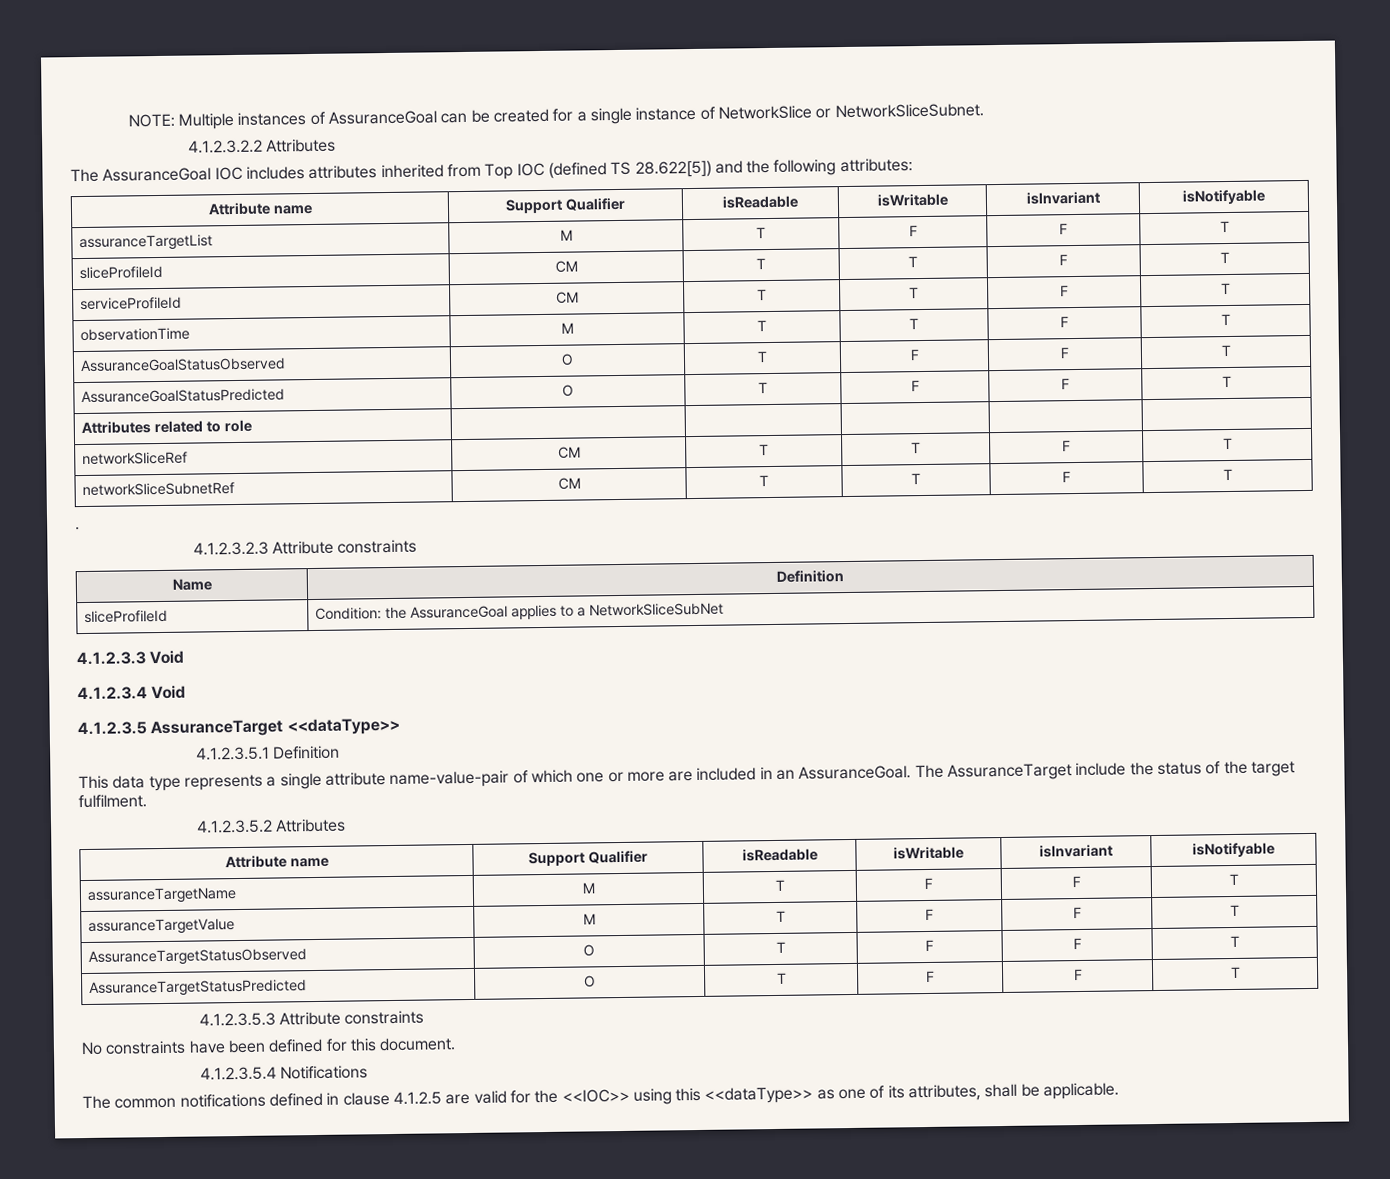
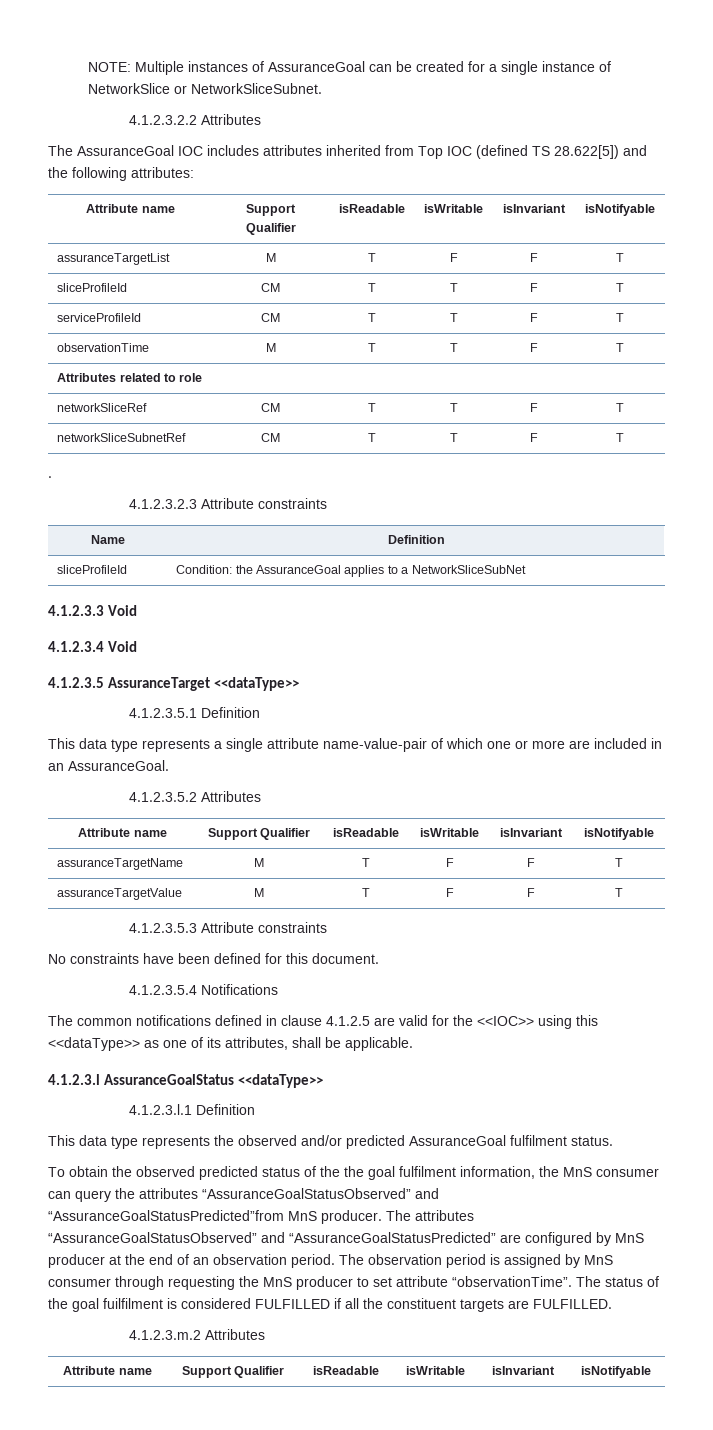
- AssuranceGoalStatusObserved | O | T | F | F | T
- AssuranceGoalStatusPredicted | O | T | F | F | T
- The AssuranceTarget include the status of the target fulfilment.
- AssuranceTargetStatusObserved | O | T | F | F | T
- AssuranceTargetStatusPredicted | O | T | F | F | T
+ 4.1.2.3.l AssuranceGoalStatus <<dataType>>
+ 4.1.2.3.l.1 Definition
+ This data type represents the observed and/or predicted AssuranceGoal fulfilment status.
+ To obtain the observed predicted status of the the goal fulfilment information, the MnS consumer can query the attributes “AssuranceGoalStatusObserved” and “AssuranceGoalStatusPredicted”from MnS producer. The attributes “AssuranceGoalStatusObserved” and “AssuranceGoalStatusPredicted” are configured by MnS producer at the end of an observation period. The observation period is assigned by MnS consumer through requesting the MnS producer to set attribute “observationTime”. The status of the goal fuilfilment is considered FULFILLED if all the constituent targets are FULFILLED.
+ 4.1.2.3.m.2 Attributes
+ Attribute name | Support Qualifier | isReadable | isWritable | isInvariant | isNotifyable

